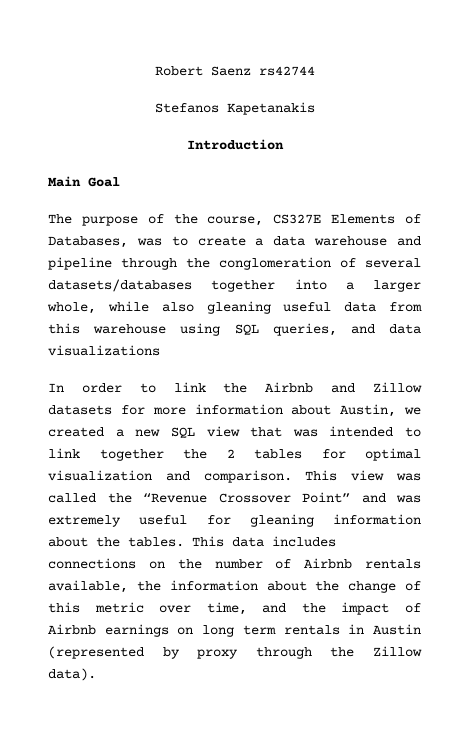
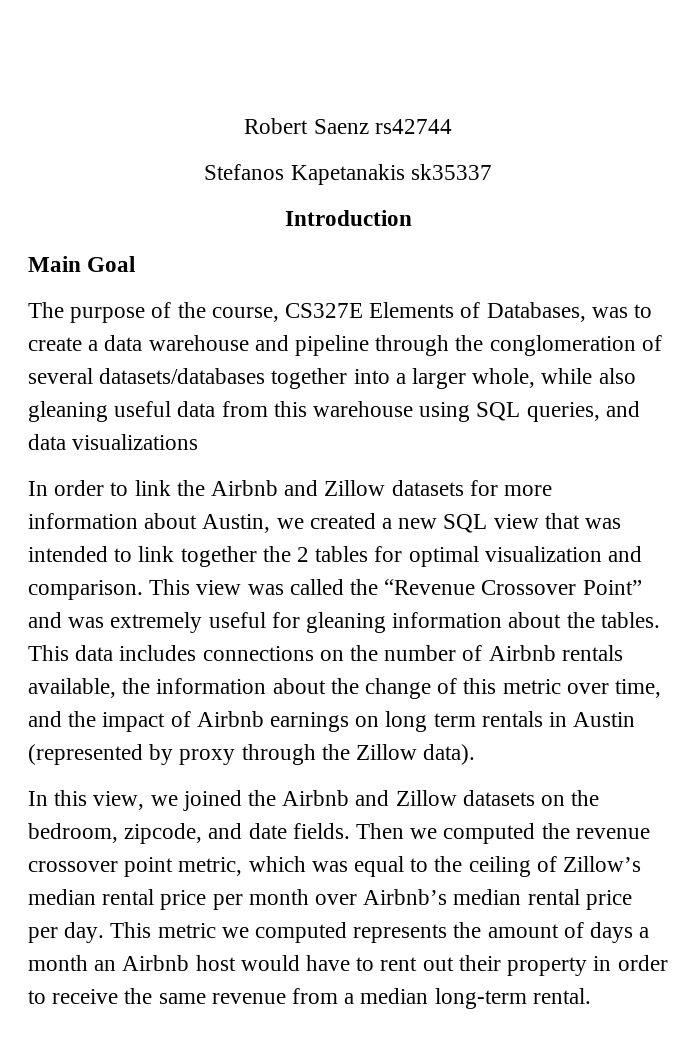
- Stefanos Kapetanakis
+ Stefanos Kapetanakis sk35337
+ In this view, we joined the Airbnb and Zillow datasets on the bedroom, zipcode, and date fields. Then we computed the revenue crossover point metric, which was equal to the ceiling of Zillow’s median rental price per month over Airbnb’s median rental price per day. This metric we computed represents the amount of days a month an Airbnb host would have to rent out their property in order to receive the same revenue from a median long-term rental.

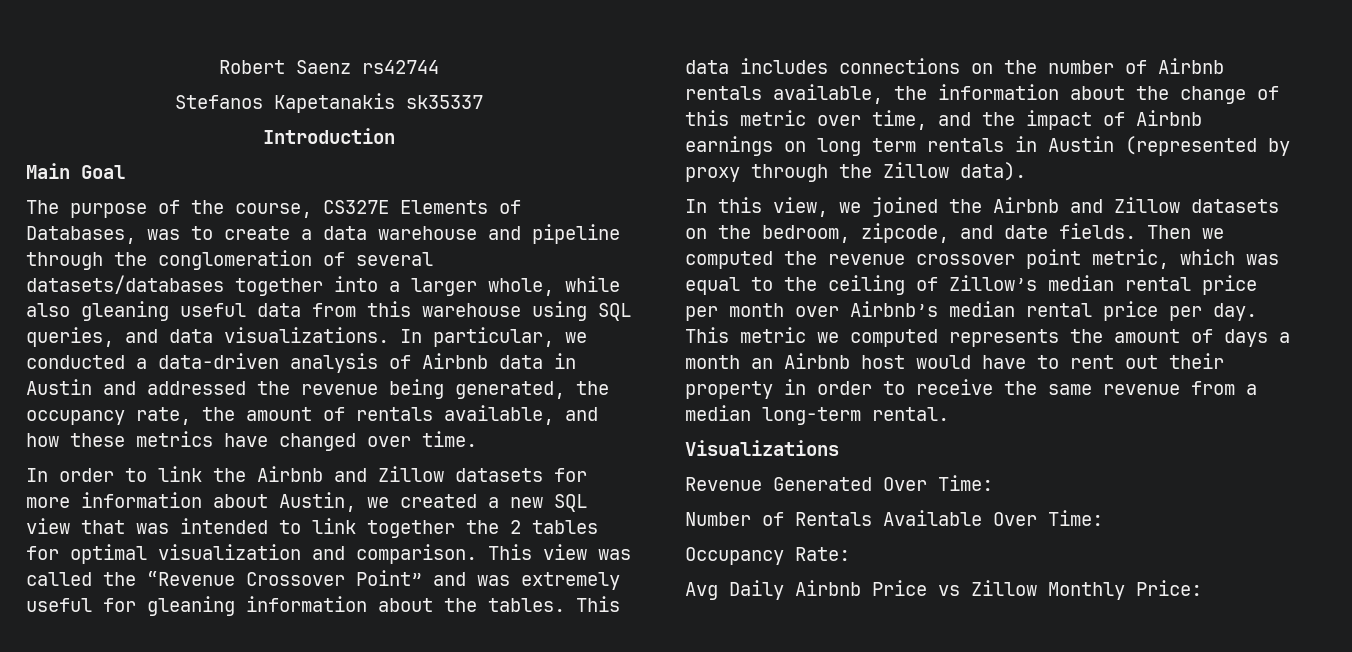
- The purpose of the course, CS327E Elements of Databases, was to create a data warehouse and pipeline through the conglomeration of several datasets/databases together into a larger whole, while also gleaning useful data from this warehouse using SQL queries, and data visualizations
+ The purpose of the course, CS327E Elements of Databases, was to create a data warehouse and pipeline through the conglomeration of several datasets/databases together into a larger whole, while also gleaning useful data from this warehouse using SQL queries, and data visualizations. In particular, we conducted a data-driven analysis of Airbnb data in Austin and addressed the revenue being generated, the occupancy rate, the amount of rentals available, and how these metrics have changed over time.
+ Visualizations
+ Revenue Generated Over Time:
+ Number of Rentals Available Over Time:
+ Occupancy Rate:
+ Avg Daily Airbnb Price vs Zillow Monthly Price:

